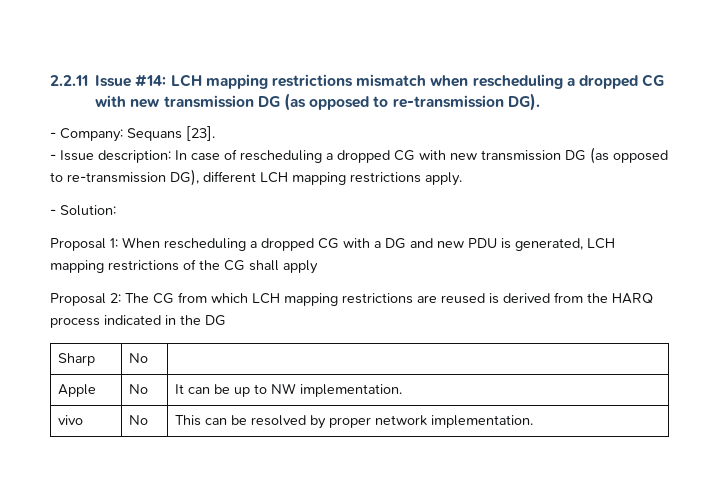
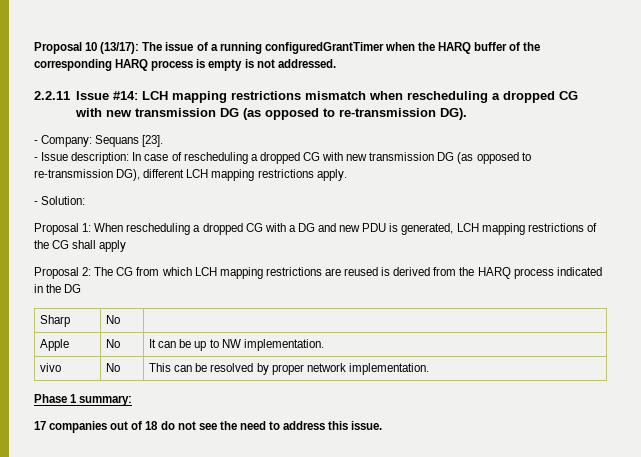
+ Proposal 10 (13/17): The issue of a running configuredGrantTimer when the HARQ buffer of the corresponding HARQ process is empty is not addressed.
+ Phase 1 summary:
+ 17 companies out of 18 do not see the need to address this issue.

